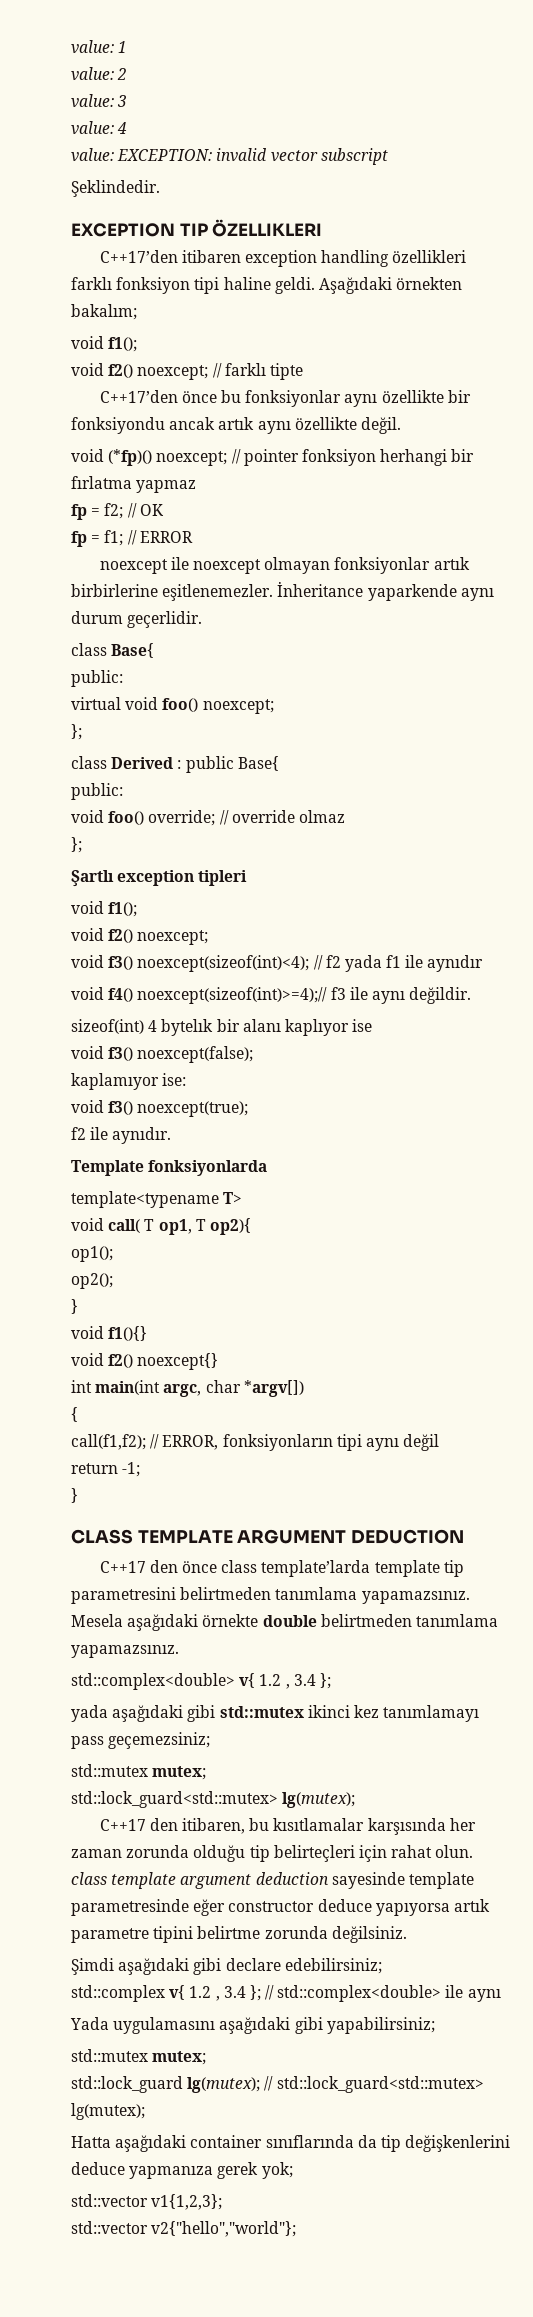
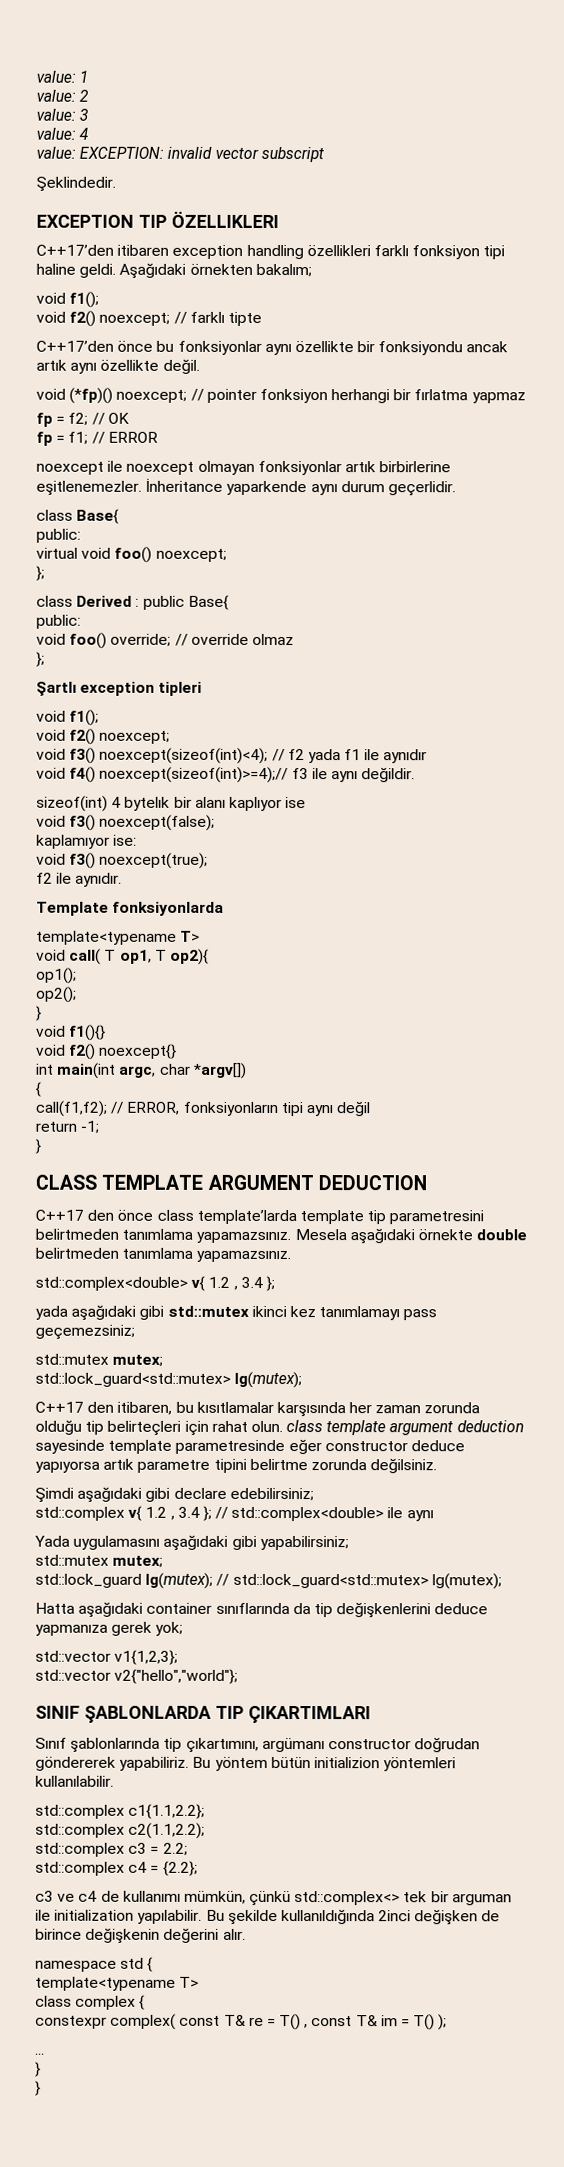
+ SINIF ŞABLONLARDA TIP ÇIKARTIMLARI
+ Sınıf şablonlarında tip çıkartımını, argümanı constructor doğrudan göndererek yapabiliriz. Bu yöntem bütün initializion yöntemleri kullanılabilir.
+ std::complex c1{1.1,2.2};
+ std::complex c2(1.1,2.2);
+ std::complex c3 = 2.2;
+ std::complex c4 = {2.2};
+ c3 ve c4 de kullanımı mümkün, çünkü std::complex<> tek bir arguman ile initialization yapılabilir. Bu şekilde kullanıldığında 2inci değişken de birince değişkenin değerini alır.
+ namespace std {
+ template<typename T>
+ class complex {
+ constexpr complex( const T& re = T() , const T& im = T() );
+ ...
+ }
+ }

